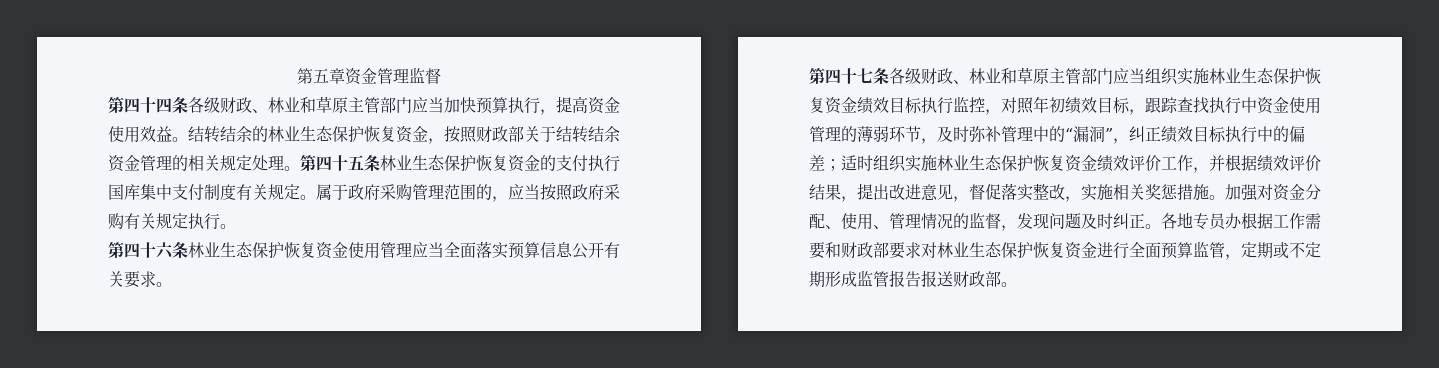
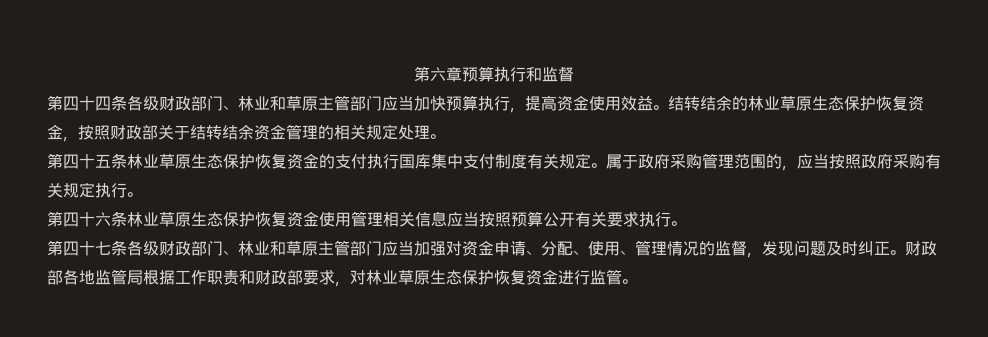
- 第五章资金管理监督
+ 第六章预算执行和监督
- 第四十四条各级财政、林业和草原主管部门应当加快预算执行，提高资金使用效益。
+ 第四十四条各级财政部门、林业和草原主管部门应当加快预算执行，提高资金使用效益。
- 结转结余的林业生态保护恢复资金，按照财政部关于结转结余资金管理的相关规定处理。第四十五条林业生态保护恢复资金的支付执行国库集中支付制度有关规定。
+ 结转结余的林业草原生态保护恢复资金，按照财政部关于结转结余资金管理的相关规定处理。
+ 第四十五条林业草原生态保护恢复资金的支付执行国库集中支付制度有关规定。
- 第四十六条林业生态保护恢复资金使用管理应当全面落实预算信息公开有关要求。
+ 第四十六条林业草原生态保护恢复资金使用管理相关信息应当按照预算公开有关要求执行。
- 第四十七条各级财政、林业和草原主管部门应当组织实施林业生态保护恢复资金绩效目标执行监控，对照年初绩效目标，跟踪查找执行中资金使用管理的薄弱环节，及时弥补管理中的“漏洞”，纠正绩效目标执行中的偏差；适时组织实施林业生态保护恢复资金绩效评价工作，并根据绩效评价结果，提出改进意见，督促落实整改，实施相关奖惩措施。加强对资金分配、使用、管理情况的监督，发现问题及时纠正。
+ 第四十七条各级财政部门、林业和草原主管部门应当加强对资金申请、分配、使用、管理情况的监督，发现问题及时纠正。
- 各地专员办根据工作需要和财政部要求对林业生态保护恢复资金进行全面预算监管，定期或不定期形成监管报告报送财政部。
+ 财政部各地监管局根据工作职责和财政部要求，对林业草原生态保护恢复资金进行监管。

